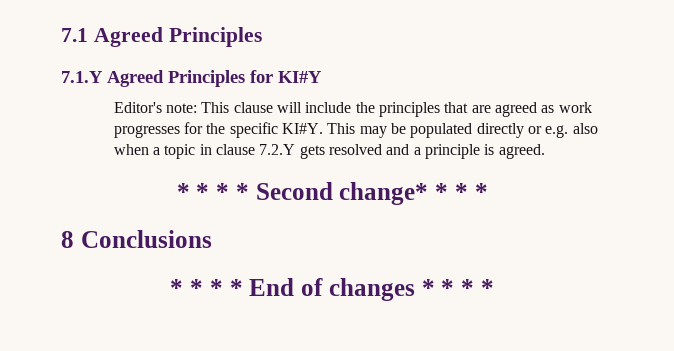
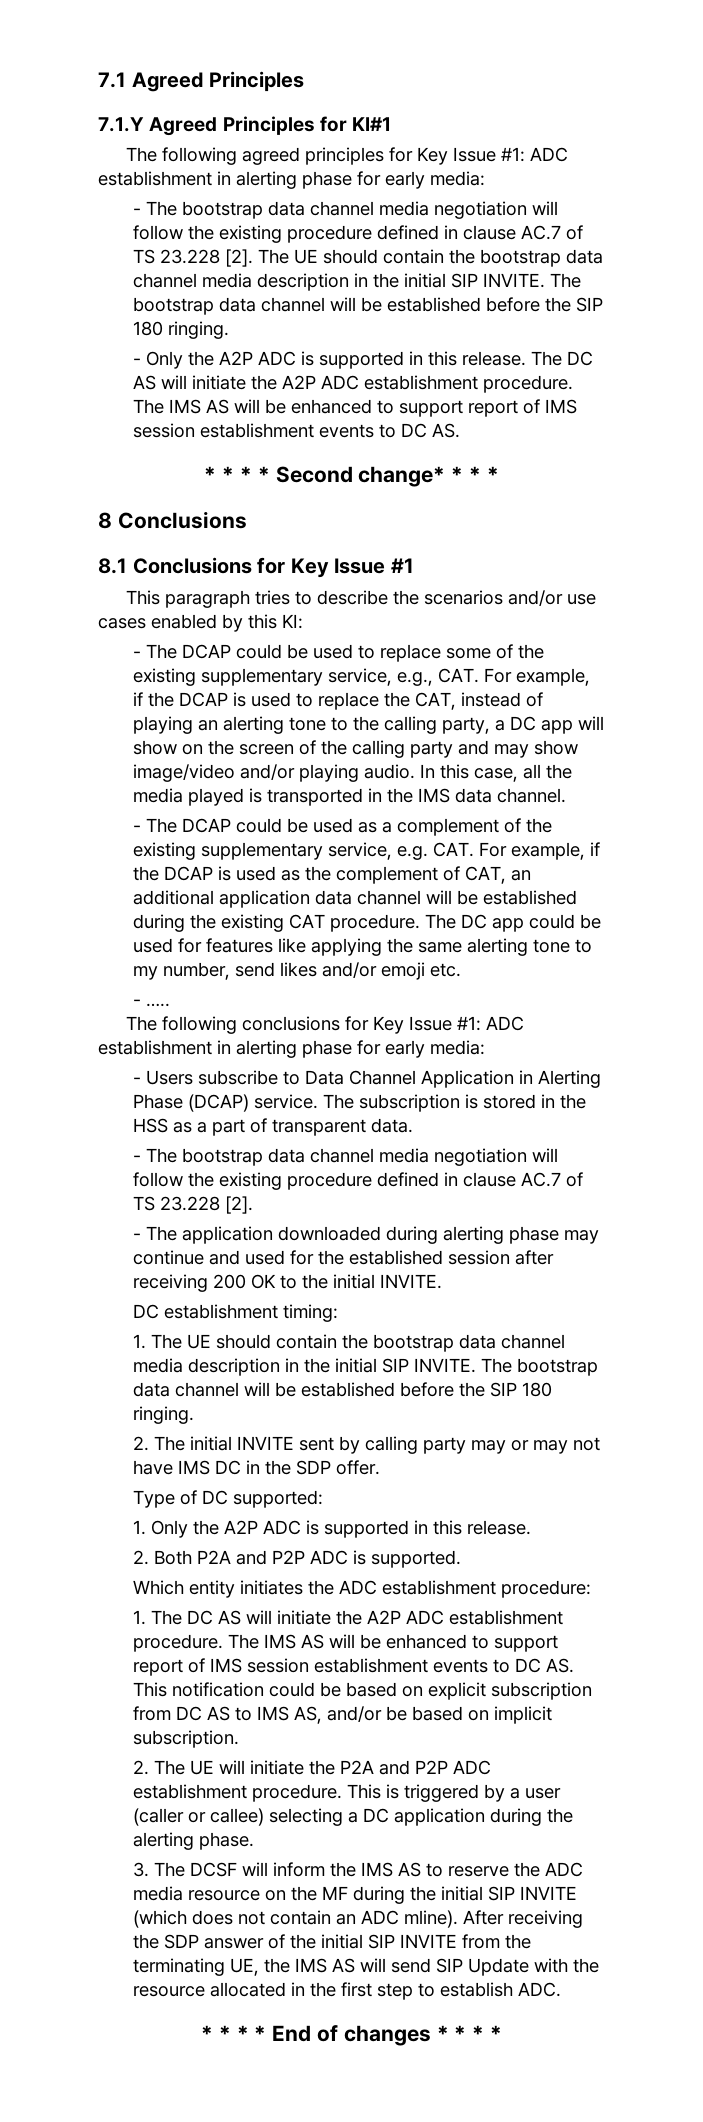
- 7.1.Y Agreed Principles for KI#Y
- Editor's note: This clause will include the principles that are agreed as work progresses for the specific KI#Y. This may be populated directly or e.g. also when a topic in clause 7.2.Y gets resolved and a principle is agreed.
+ 7.1.Y Agreed Principles for KI#1
+ The following agreed principles for Key Issue #1: ADC establishment in alerting phase for early media:
+ - The bootstrap data channel media negotiation will follow the existing procedure defined in clause AC.7 of TS 23.228 [2]. The UE should contain the bootstrap data channel media description in the initial SIP INVITE. The bootstrap data channel will be established before the SIP 180 ringing.
+ - Only the A2P ADC is supported in this release. The DC AS will initiate the A2P ADC establishment procedure. The IMS AS will be enhanced to support report of IMS session establishment events to DC AS.
+ 8.1 Conclusions for Key Issue #1
+ This paragraph tries to describe the scenarios and/or use cases enabled by this KI:
+ - The DCAP could be used to replace some of the existing supplementary service, e.g., CAT. For example, if the DCAP is used to replace the CAT, instead of playing an alerting tone to the calling party, a DC app will show on the screen of the calling party and may show image/video and/or playing audio. In this case, all the media played is transported in the IMS data channel.
+ - The DCAP could be used as a complement of the existing supplementary service, e.g. CAT. For example, if the DCAP is used as the complement of CAT, an additional application data channel will be established during the existing CAT procedure. The DC app could be used for features like applying the same alerting tone to my number, send likes and/or emoji etc.
+ - …..
+ The following conclusions for Key Issue #1: ADC establishment in alerting phase for early media:
+ - Users subscribe to Data Channel Application in Alerting Phase (DCAP) service. The subscription is stored in the HSS as a part of transparent data.
+ - The bootstrap data channel media negotiation will follow the existing procedure defined in clause AC.7 of TS 23.228 [2].
+ - The application downloaded during alerting phase may continue and used for the established session after receiving 200 OK to the initial INVITE.
+ DC establishment timing:
+ 1. The UE should contain the bootstrap data channel media description in the initial SIP INVITE. The bootstrap data channel will be established before the SIP 180 ringing.
+ 2. The initial INVITE sent by calling party may or may not have IMS DC in the SDP offer.
+ Type of DC supported:
+ 1. Only the A2P ADC is supported in this release.
+ 2. Both P2A and P2P ADC is supported.
+ Which entity initiates the ADC establishment procedure:
+ 1. The DC AS will initiate the A2P ADC establishment procedure. The IMS AS will be enhanced to support report of IMS session establishment events to DC AS. This notification could be based on explicit subscription from DC AS to IMS AS, and/or be based on implicit subscription.
+ 2. The UE will initiate the P2A and P2P ADC establishment procedure. This is triggered by a user (caller or callee) selecting a DC application during the alerting phase.
+ 3. The DCSF will inform the IMS AS to reserve the ADC media resource on the MF during the initial SIP INVITE (which does not contain an ADC mline). After receiving the SDP answer of the initial SIP INVITE from the terminating UE, the IMS AS will send SIP Update with the resource allocated in the first step to establish ADC.

